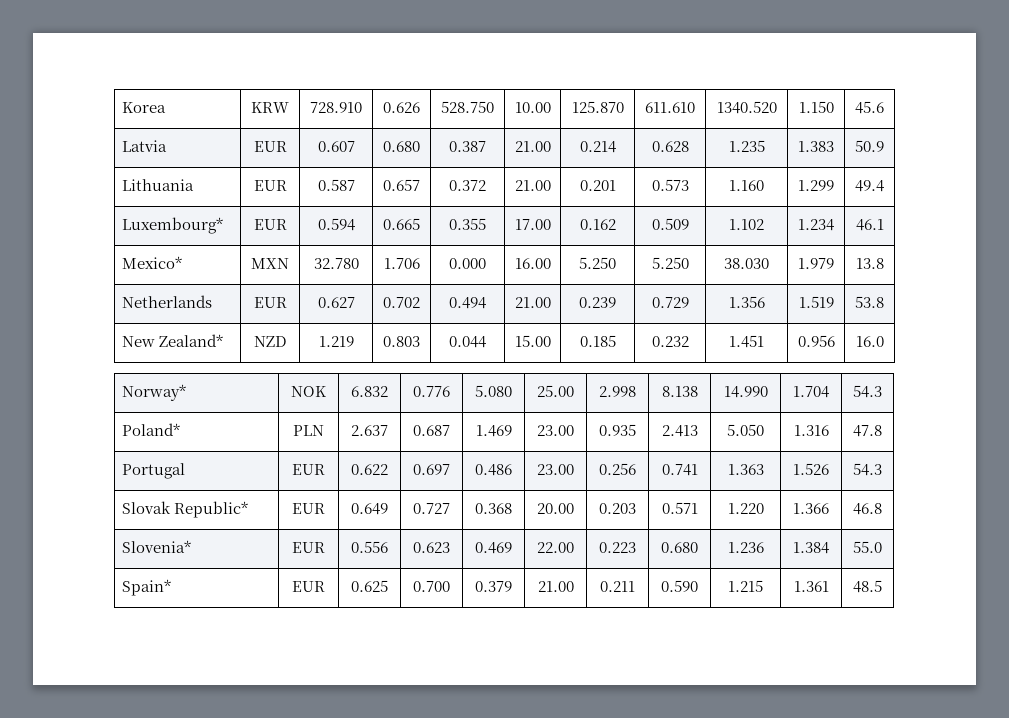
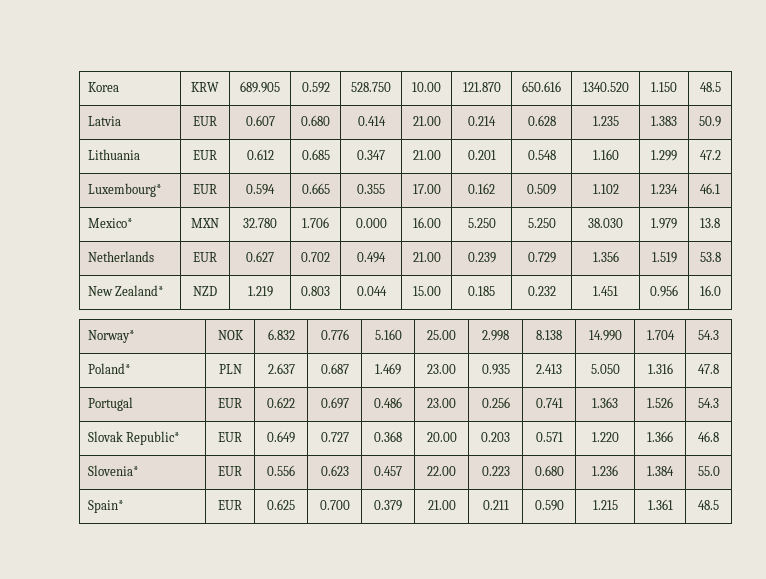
- Korea | KRW | 728.910 | 0.626 | 528.750 | 10.00 | 125.870 | 611.610 | 1340.520 | 1.150 | 45.6
+ Korea | KRW | 689.905 | 0.592 | 528.750 | 10.00 | 121.870 | 650.616 | 1340.520 | 1.150 | 48.5
- Latvia | EUR | 0.607 | 0.680 | 0.387 | 21.00 | 0.214 | 0.628 | 1.235 | 1.383 | 50.9
+ Latvia | EUR | 0.607 | 0.680 | 0.414 | 21.00 | 0.214 | 0.628 | 1.235 | 1.383 | 50.9
- Lithuania | EUR | 0.587 | 0.657 | 0.372 | 21.00 | 0.201 | 0.573 | 1.160 | 1.299 | 49.4
+ Lithuania | EUR | 0.612 | 0.685 | 0.347 | 21.00 | 0.201 | 0.548 | 1.160 | 1.299 | 47.2
- Norway* | NOK | 6.832 | 0.776 | 5.080 | 25.00 | 2.998 | 8.138 | 14.990 | 1.704 | 54.3
+ Norway* | NOK | 6.832 | 0.776 | 5.160 | 25.00 | 2.998 | 8.138 | 14.990 | 1.704 | 54.3
- Slovenia* | EUR | 0.556 | 0.623 | 0.469 | 22.00 | 0.223 | 0.680 | 1.236 | 1.384 | 55.0
+ Slovenia* | EUR | 0.556 | 0.623 | 0.457 | 22.00 | 0.223 | 0.680 | 1.236 | 1.384 | 55.0

